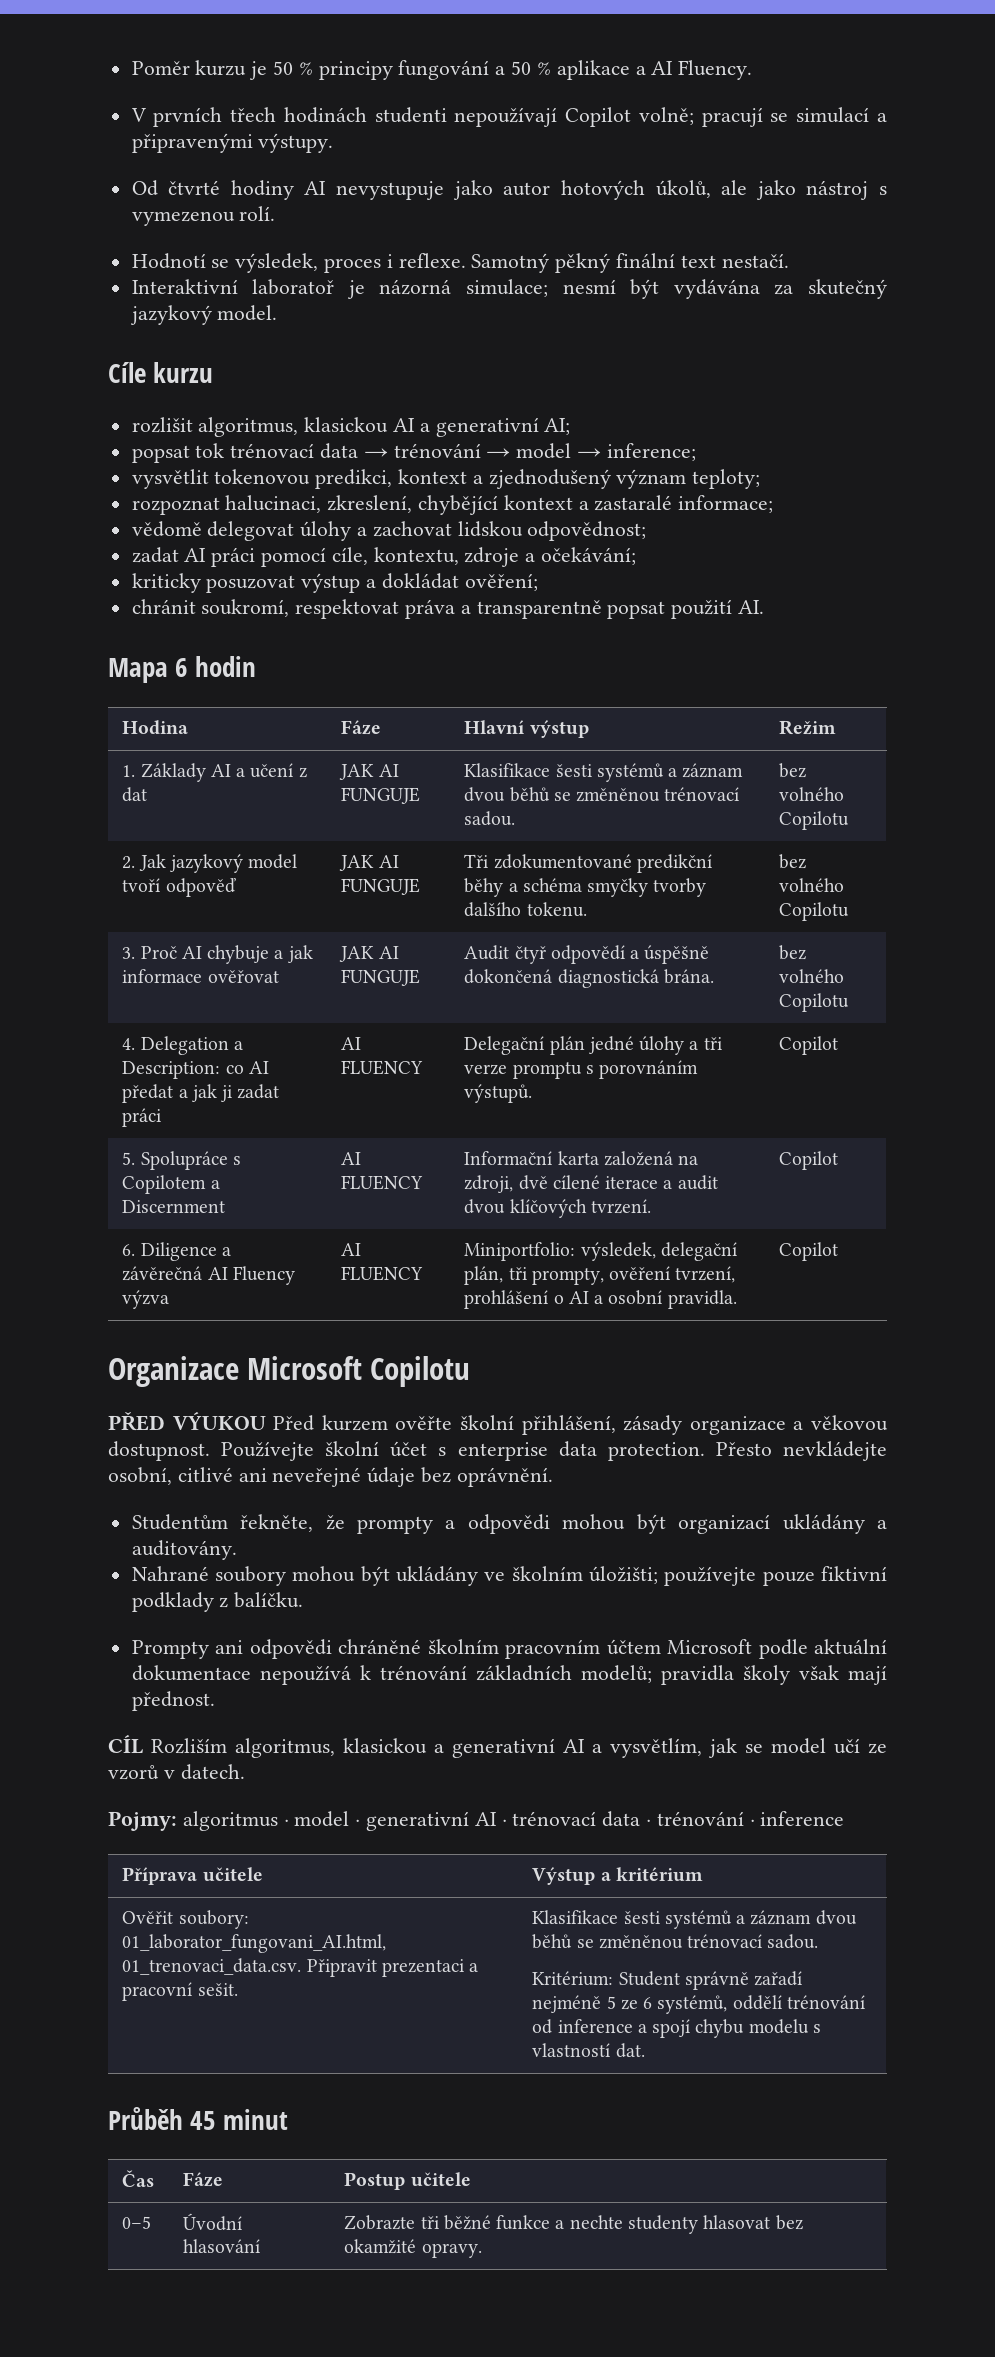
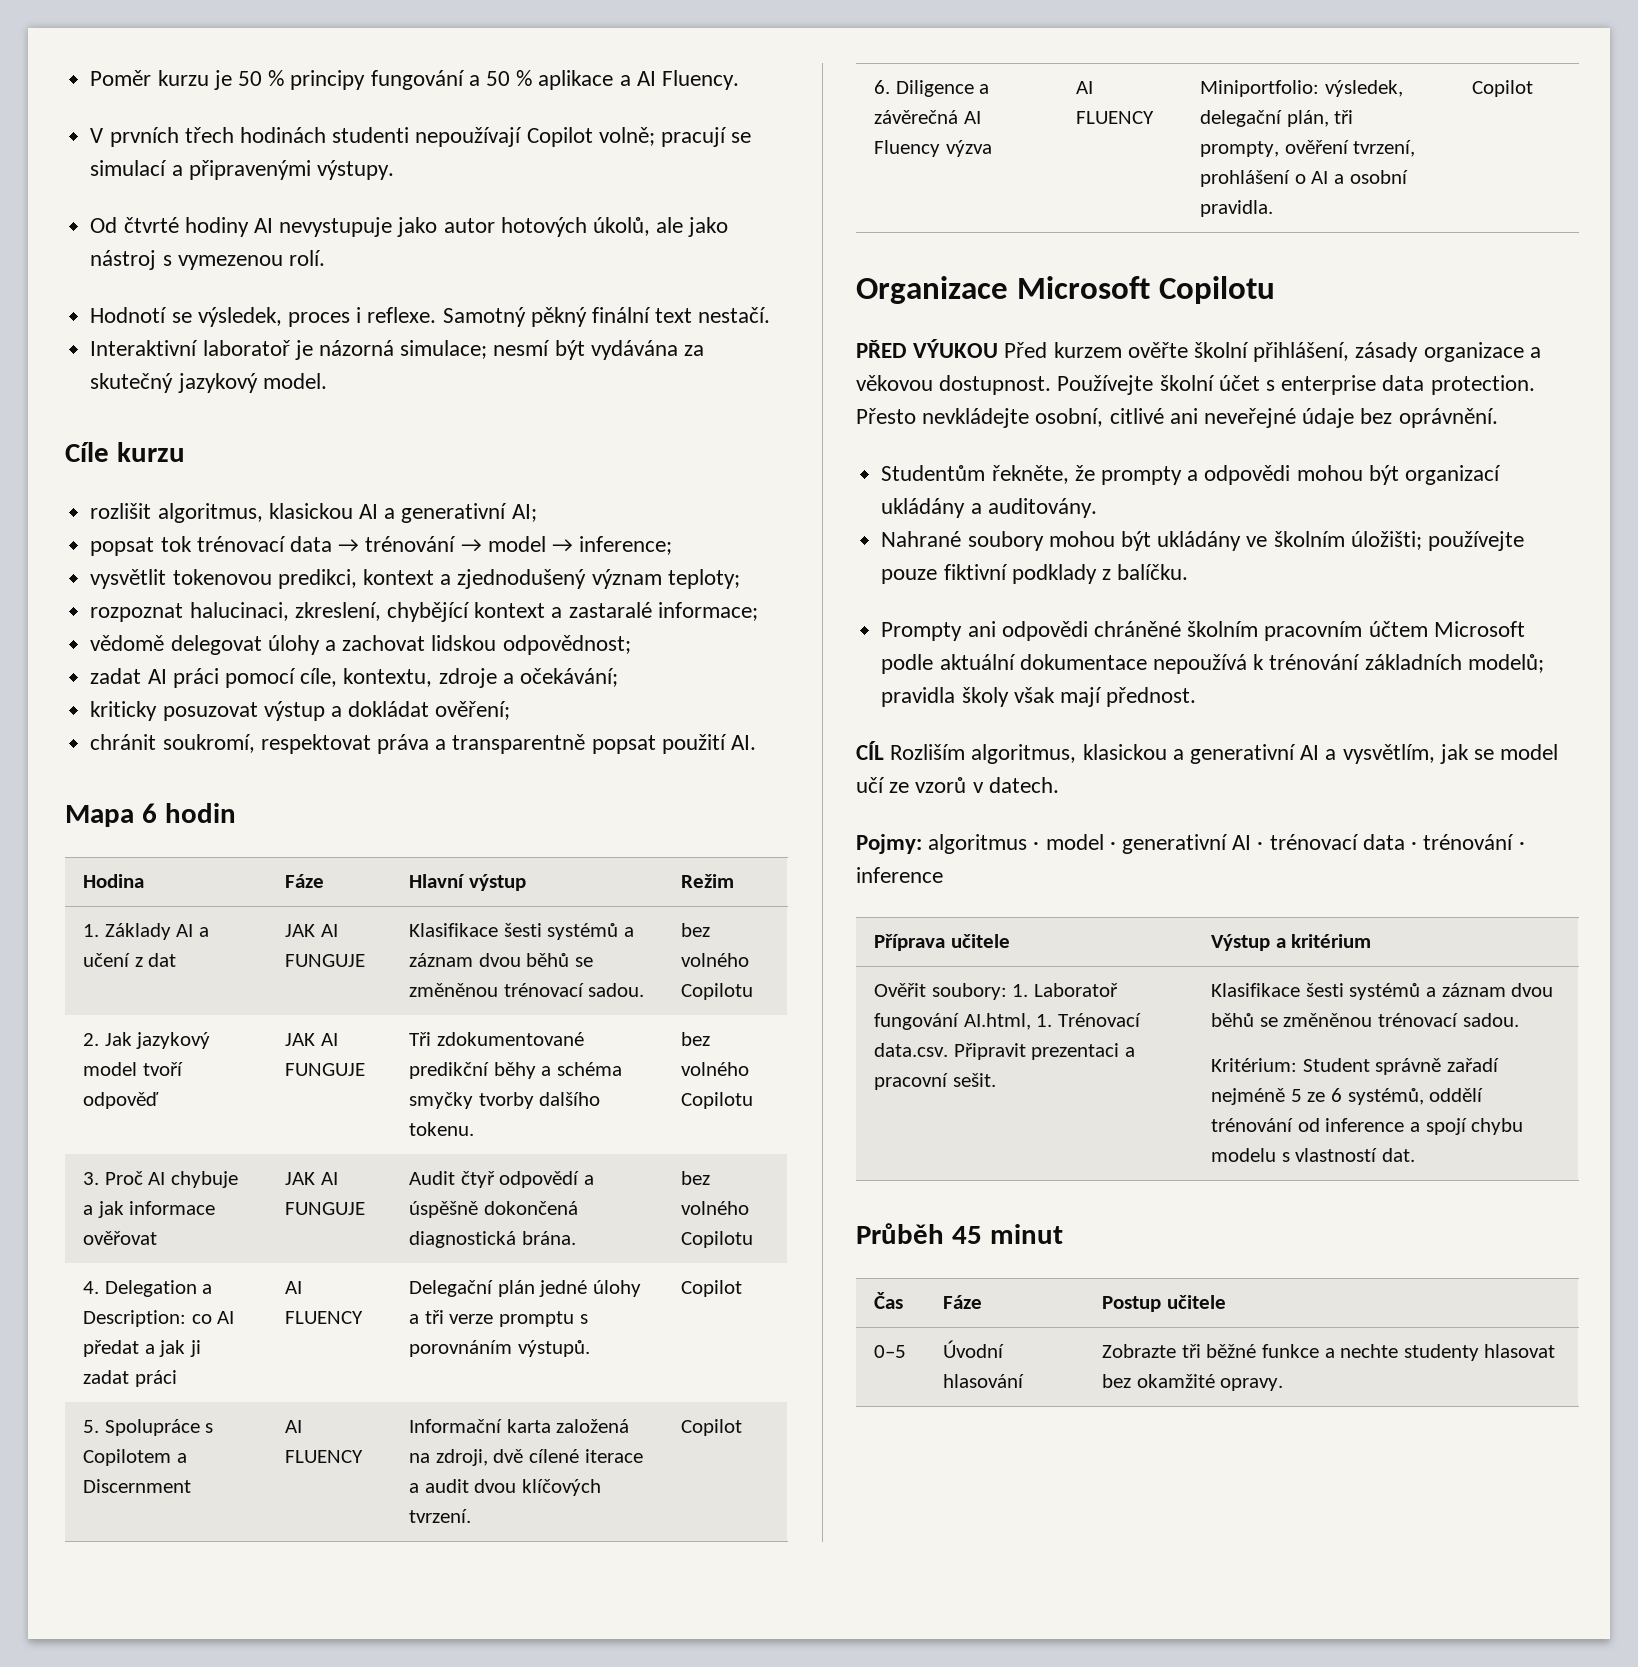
- Ověřit soubory: 01_laborator_fungovani_AI.html, 01_trenovaci_data.csv. Připravit prezentaci a pracovní sešit.
+ Ověřit soubory: 1. Laboratoř fungování AI.html, 1. Trénovací data.csv. Připravit prezentaci a pracovní sešit.

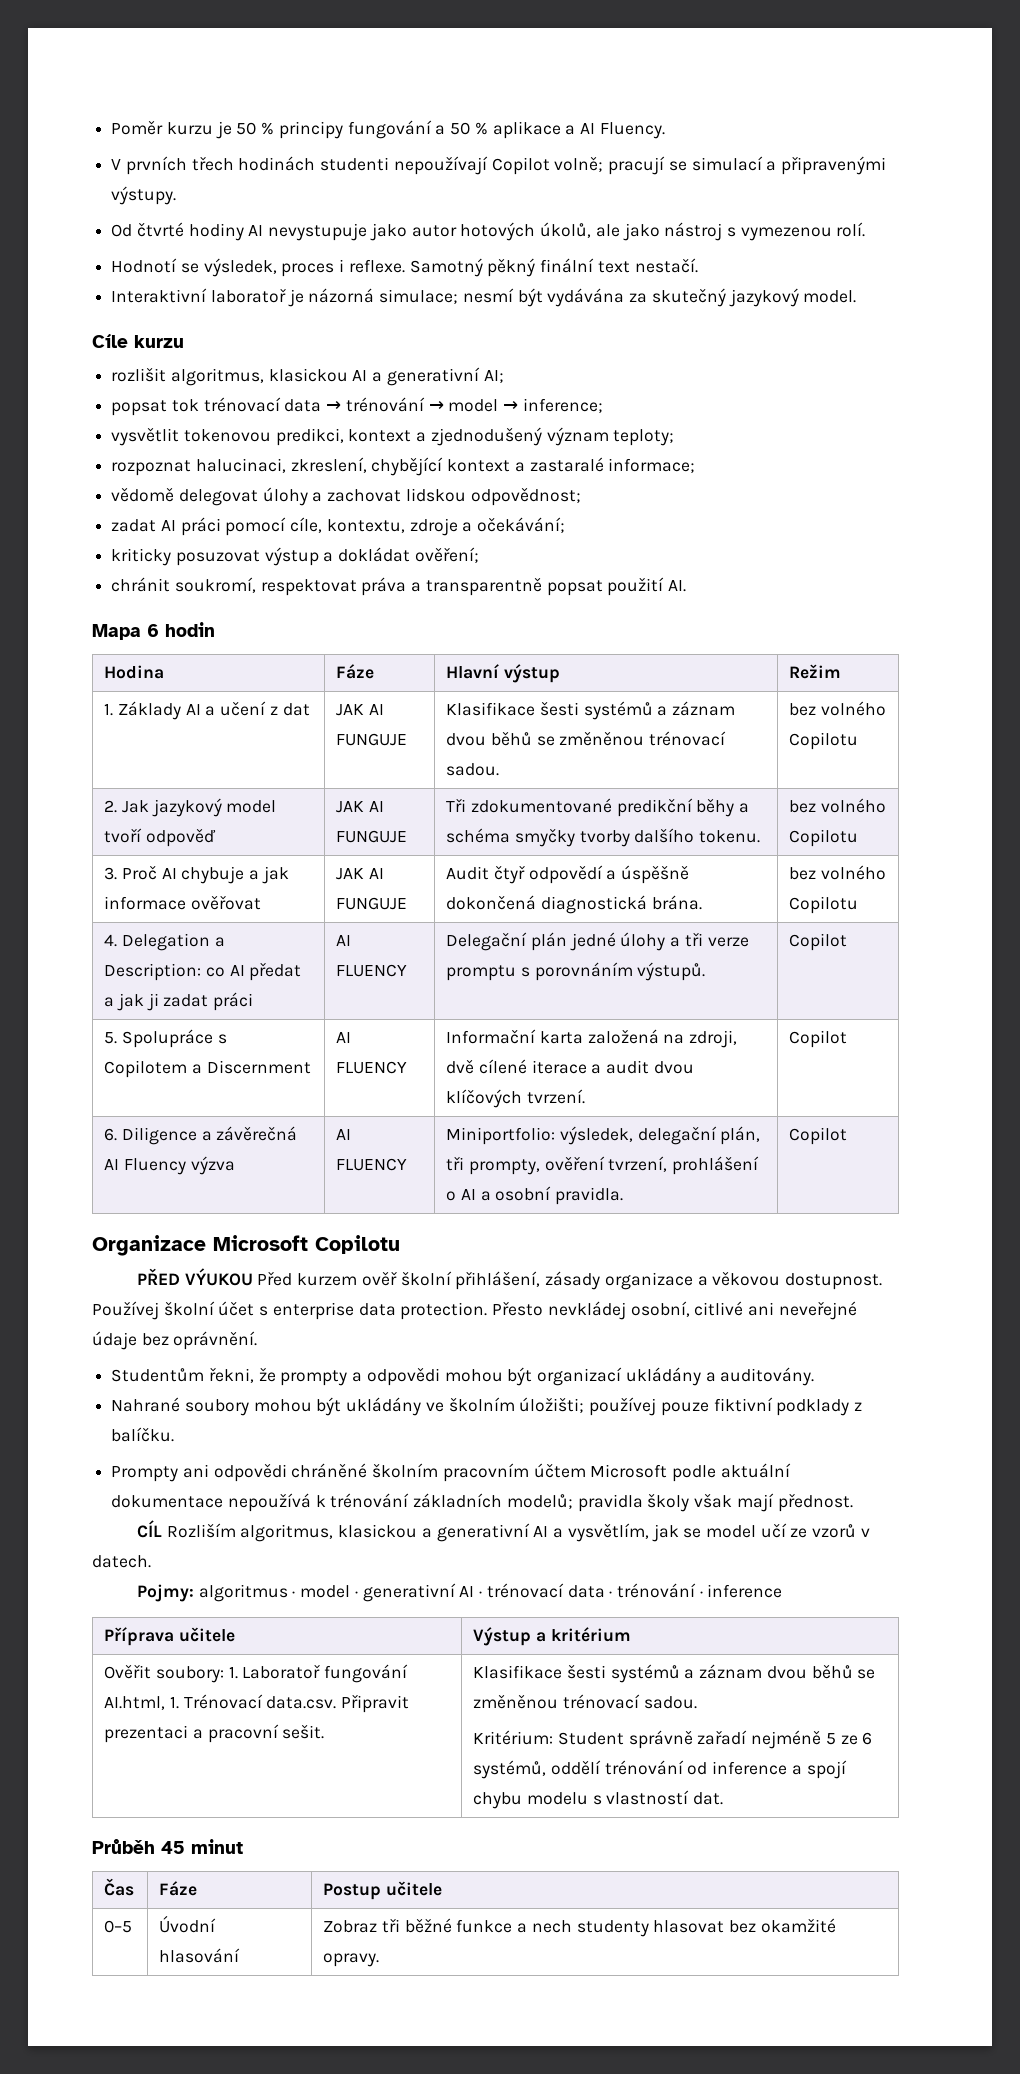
- PŘED VÝUKOU Před kurzem ověřte školní přihlášení, zásady organizace a věkovou dostupnost.
+ PŘED VÝUKOU Před kurzem ověř školní přihlášení, zásady organizace a věkovou dostupnost.
- Používejte školní účet s enterprise data protection.
+ Používej školní účet s enterprise data protection.
- Přesto nevkládejte osobní, citlivé ani neveřejné údaje bez oprávnění.
+ Přesto nevkládej osobní, citlivé ani neveřejné údaje bez oprávnění.
- Studentům řekněte, že prompty a odpovědi mohou být organizací ukládány a auditovány.
+ Studentům řekni, že prompty a odpovědi mohou být organizací ukládány a auditovány.
- Nahrané soubory mohou být ukládány ve školním úložišti; používejte pouze fiktivní podklady z balíčku.
+ Nahrané soubory mohou být ukládány ve školním úložišti; používej pouze fiktivní podklady z balíčku.
- 0–5 | Úvodní hlasování | Zobrazte tři běžné funkce a nechte studenty hlasovat bez okamžité opravy.
+ 0–5 | Úvodní hlasování | Zobraz tři běžné funkce a nech studenty hlasovat bez okamžité opravy.

